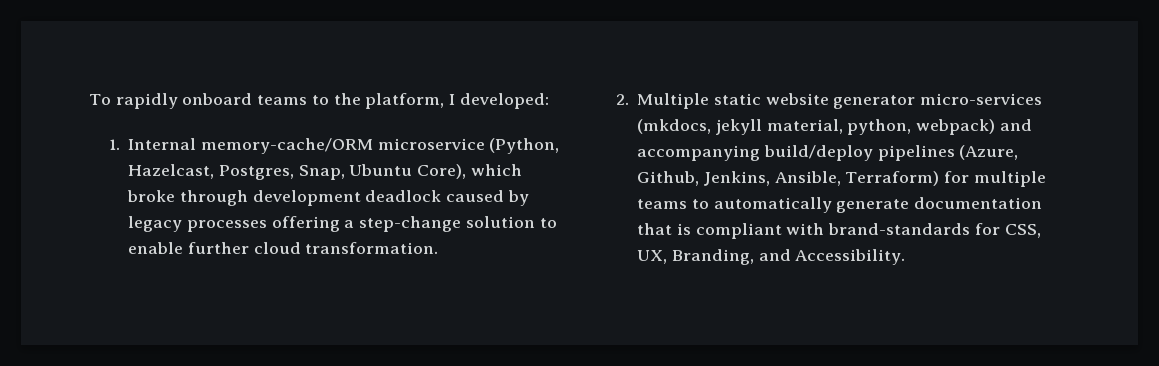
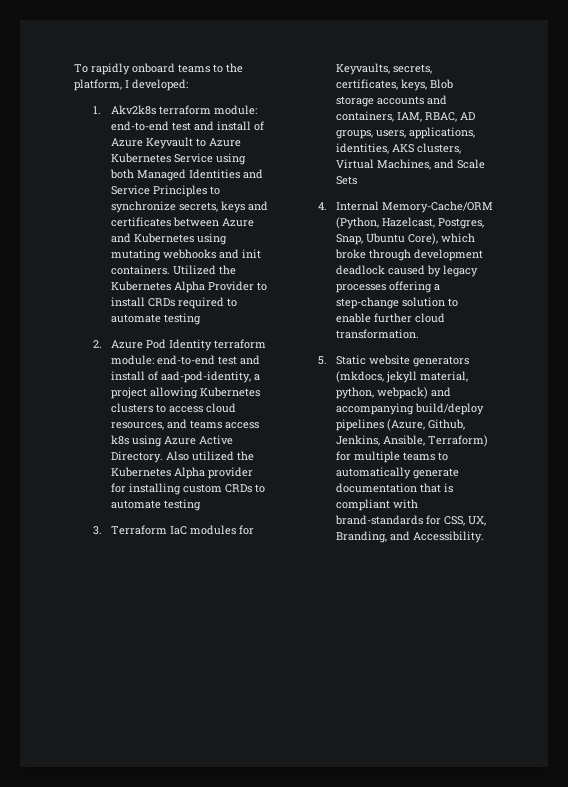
- 1. Internal memory-cache/ORM microservice (Python, Hazelcast, Postgres, Snap, Ubuntu Core), which broke through development deadlock caused by legacy processes offering a step-change solution to enable further cloud transformation.
+ 1. Akv2k8s terraform module: end-to-end test and install of Azure Keyvault to Azure Kubernetes Service using both Managed Identities and Service Principles to synchronize secrets, keys and certificates between Azure and Kubernetes using mutating webhooks and init containers. Utilized the Kubernetes Alpha Provider to install CRDs required to automate testing
+ 2. Azure Pod Identity terraform module: end-to-end test and install of aad-pod-identity, a project allowing Kubernetes clusters to access cloud resources, and teams access k8s using Azure Active Directory. Also utilized the Kubernetes Alpha provider for installing custom CRDs to automate testing
+ 3. Terraform IaC modules for Keyvaults, secrets, certificates, keys, Blob storage accounts and containers, IAM, RBAC, AD groups, users, applications, identities, AKS clusters, Virtual Machines, and Scale Sets
+ 4. Internal Memory-Cache/ORM (Python, Hazelcast, Postgres, Snap, Ubuntu Core), which broke through development deadlock caused by legacy processes offering a step-change solution to enable further cloud transformation.
- 2. Multiple static website generator micro-services (mkdocs, jekyll material, python, webpack) and accompanying build/deploy pipelines (Azure, Github, Jenkins, Ansible, Terraform) for multiple teams to automatically generate documentation that is compliant with brand-standards for CSS, UX, Branding, and Accessibility.
+ 5. Static website generators (mkdocs, jekyll material, python, webpack) and accompanying build/deploy pipelines (Azure, Github, Jenkins, Ansible, Terraform) for multiple teams to automatically generate documentation that is compliant with brand-standards for CSS, UX, Branding, and Accessibility.

